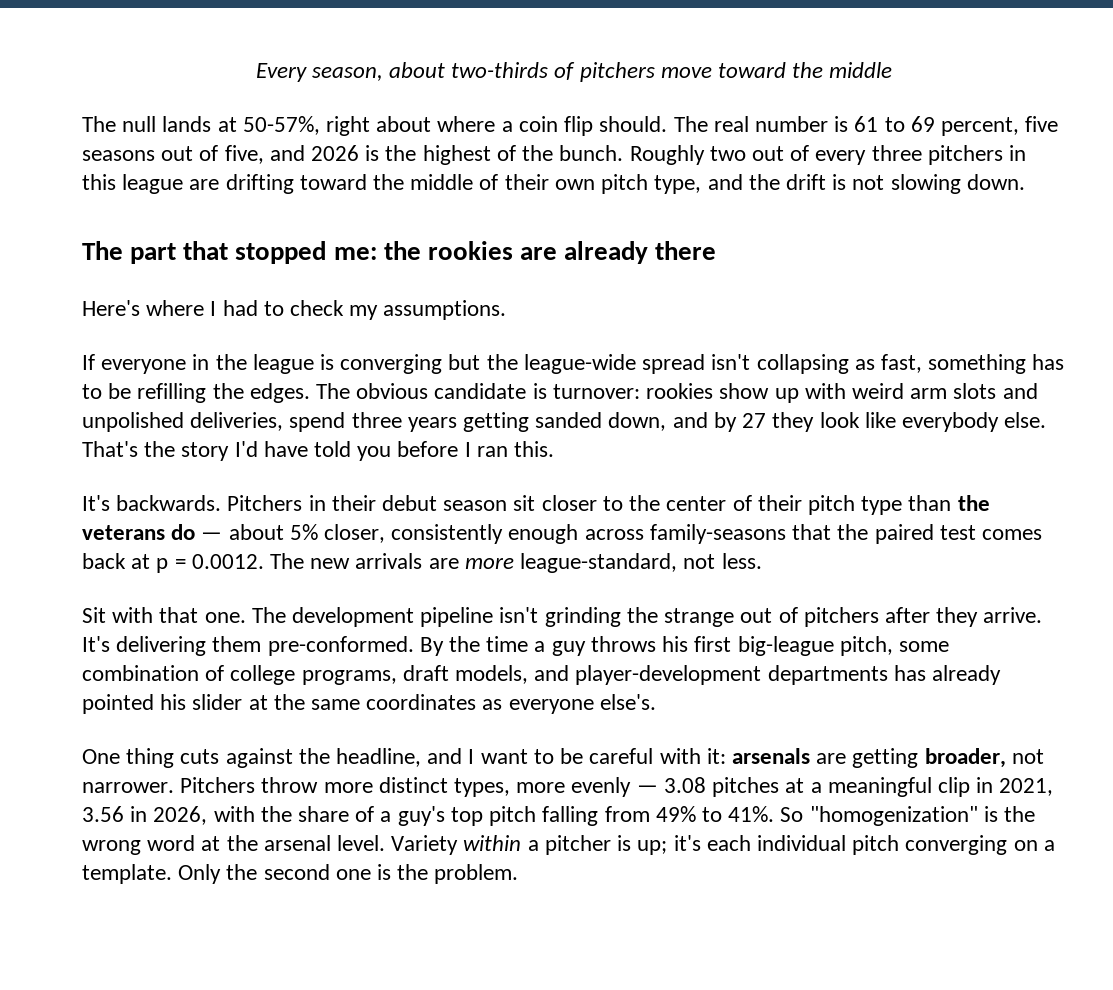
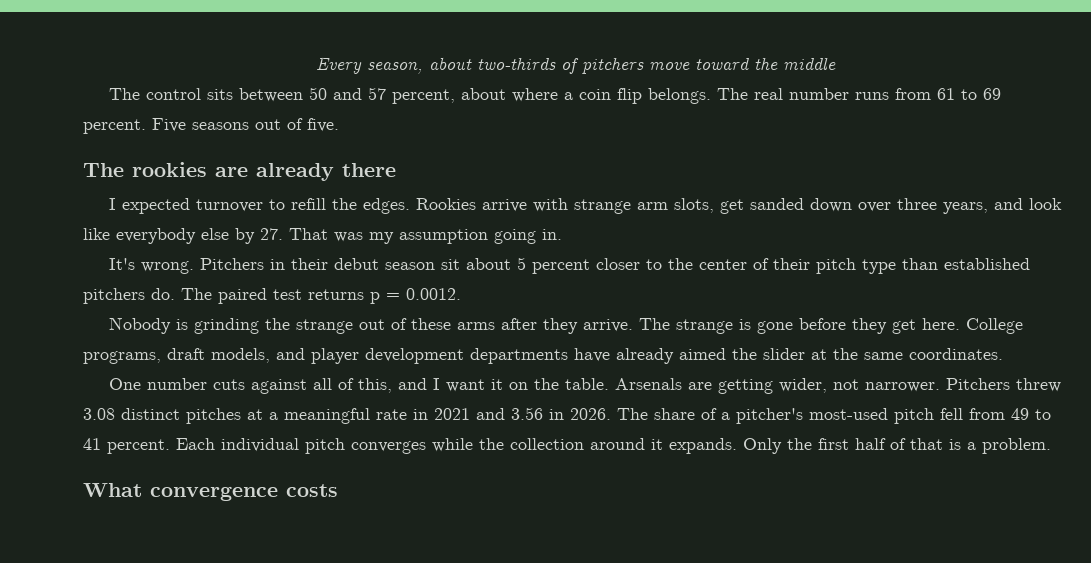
- The null lands at 50-57%, right about where a coin flip should.
+ The control sits between 50 and 57 percent, about where a coin flip belongs.
- The real number is 61 to 69 percent, five seasons out of five, and 2026 is the highest of the bunch. Roughly two out of every three pitchers in this league are drifting toward the middle of their own pitch type, and the drift is not slowing down.
- The part that stopped me: the rookies are already there
- Here's where I had to check my assumptions.
- If everyone in the league is converging but the league-wide spread isn't collapsing as fast, something has to be refilling the edges. The obvious candidate is turnover: rookies show up with weird arm slots and unpolished deliveries, spend three years getting sanded down, and by 27 they look like everybody else. That's the story I'd have told you before I ran this.
- It's backwards.
+ The real number runs from 61 to 69 percent. Five seasons out of five.
+ The rookies are already there
+ I expected turnover to refill the edges. Rookies arrive with strange arm slots, get sanded down over three years, and look like everybody else by 27. That was my assumption going in.
+ It's wrong.
- Pitchers in their debut season sit closer to the center of their pitch type than the veterans do — about 5% closer, consistently enough across family-seasons that the paired test comes back at p = 0.0012. The new arrivals are more league-standard, not less.
- Sit with that one. The development pipeline isn't grinding the strange out of pitchers after they arrive.
+ Pitchers in their debut season sit about 5 percent closer to the center of their pitch type than established pitchers do. The paired test returns p = 0.0012.
+ Nobody is grinding the strange out of these arms after they arrive.
- It's delivering them pre-conformed. By the time a guy throws his first big-league pitch, some combination of college programs, draft models, and player-development departments has already pointed his slider at the same coordinates as everyone else's.
+ The strange is gone before they get here. College programs, draft models, and player development departments have already aimed the slider at the same coordinates.
- One thing cuts against the headline, and I want to be careful with it: arsenals are getting broader, not narrower.
+ One number cuts against all of this, and I want it on the table. Arsenals are getting wider, not narrower.
- Pitchers throw more distinct types, more evenly — 3.08 pitches at a meaningful clip in 2021, 3.56 in 2026, with the share of a guy's top pitch falling from 49% to 41%. So "homogenization" is the wrong word at the arsenal level. Variety within a pitcher is up; it's each individual pitch converging on a template. Only the second one is the problem.
+ Pitchers threw 3.08 distinct pitches at a meaningful rate in 2021 and 3.56 in 2026. The share of a pitcher's most-used pitch fell from 49 to 41 percent. Each individual pitch converges while the collection around it expands. Only the first half of that is a problem.
+ What convergence costs

